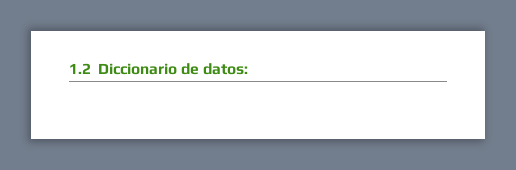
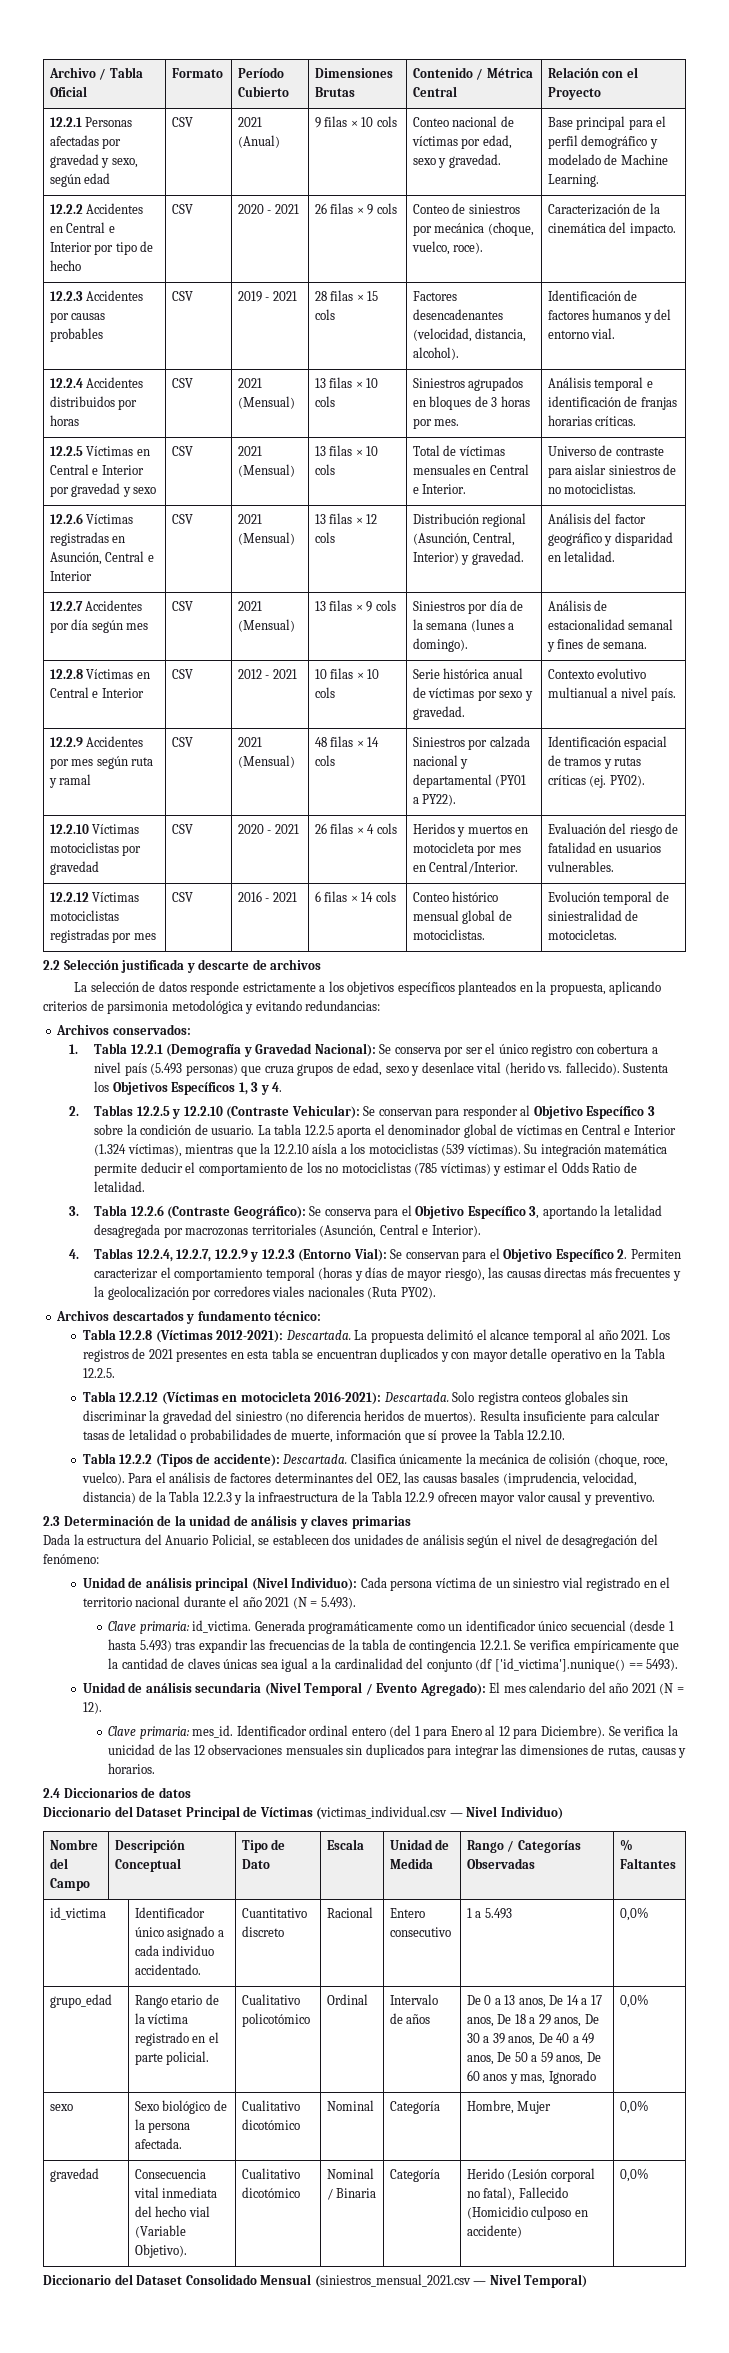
- 1.2 Diccionario de datos:
+ Archivo / Tabla Oficial | Formato | Período Cubierto | Dimensiones Brutas | Contenido / Métrica Central | Relación con el Proyecto
+ 12.2.1 Personas afectadas por gravedad y sexo, según edad | CSV | 2021 (Anual) | 9 filas × 10 cols | Conteo nacional de víctimas por edad, sexo y gravedad. | Base principal para el perfil demográfico y modelado de Machine Learning.
+ 12.2.2 Accidentes en Central e Interior por tipo de hecho | CSV | 2020 - 2021 | 26 filas × 9 cols | Conteo de siniestros por mecánica (choque, vuelco, roce). | Caracterización de la cinemática del impacto.
+ 12.2.3 Accidentes por causas probables | CSV | 2019 - 2021 | 28 filas × 15 cols | Factores desencadenantes (velocidad, distancia, alcohol). | Identificación de factores humanos y del entorno vial.
+ 12.2.4 Accidentes distribuidos por horas | CSV | 2021 (Mensual) | 13 filas × 10 cols | Siniestros agrupados en bloques de 3 horas por mes. | Análisis temporal e identificación de franjas horarias críticas.
+ 12.2.5 Víctimas en Central e Interior por gravedad y sexo | CSV | 2021 (Mensual) | 13 filas × 10 cols | Total de víctimas mensuales en Central e Interior. | Universo de contraste para aislar siniestros de no motociclistas.
+ 12.2.6 Víctimas registradas en Asunción, Central e Interior | CSV | 2021 (Mensual) | 13 filas × 12 cols | Distribución regional (Asunción, Central, Interior) y gravedad. | Análisis del factor geográfico y disparidad en letalidad.
+ 12.2.7 Accidentes por día según mes | CSV | 2021 (Mensual) | 13 filas × 9 cols | Siniestros por día de la semana (lunes a domingo). | Análisis de estacionalidad semanal y fines de semana.
+ 12.2.8 Víctimas en Central e Interior | CSV | 2012 - 2021 | 10 filas × 10 cols | Serie histórica anual de víctimas por sexo y gravedad. | Contexto evolutivo multianual a nivel país.
+ 12.2.9 Accidentes por mes según ruta y ramal | CSV | 2021 (Mensual) | 48 filas × 14 cols | Siniestros por calzada nacional y departamental (PY01 a PY22). | Identificación espacial de tramos y rutas críticas (ej. PY02).
+ 12.2.10 Víctimas motociclistas por gravedad | CSV | 2020 - 2021 | 26 filas × 4 cols | Heridos y muertos en motocicleta por mes en Central/Interior. | Evaluación del riesgo de fatalidad en usuarios vulnerables.
+ 12.2.12 Víctimas motociclistas registradas por mes | CSV | 2016 - 2021 | 6 filas × 14 cols | Conteo histórico mensual global de motociclistas. | Evolución temporal de siniestralidad de motocicletas.
+ 2.2 Selección justificada y descarte de archivos
+ La selección de datos responde estrictamente a los objetivos específicos planteados en la propuesta, aplicando criterios de parsimonia metodológica y evitando redundancias:
+ Archivos conservados:
+ 1. Tabla 12.2.1 (Demografía y Gravedad Nacional): Se conserva por ser el único registro con cobertura a nivel país (5.493 personas) que cruza grupos de edad, sexo y desenlace vital (herido vs. fallecido). Sustenta los Objetivos Específicos 1, 3 y 4.
+ 2. Tablas 12.2.5 y 12.2.10 (Contraste Vehicular): Se conservan para responder al Objetivo Específico 3 sobre la condición de usuario. La tabla 12.2.5 aporta el denominador global de víctimas en Central e Interior (1.324 víctimas), mientras que la 12.2.10 aísla a los motociclistas (539 víctimas). Su integración matemática permite deducir el comportamiento de los no motociclistas (785 víctimas) y estimar el Odds Ratio de letalidad.
+ 3. Tabla 12.2.6 (Contraste Geográfico): Se conserva para el Objetivo Específico 3, aportando la letalidad desagregada por macrozonas territoriales (Asunción, Central e Interior).
+ 4. Tablas 12.2.4, 12.2.7, 12.2.9 y 12.2.3 (Entorno Vial): Se conservan para el Objetivo Específico 2. Permiten caracterizar el comportamiento temporal (horas y días de mayor riesgo), las causas directas más frecuentes y la geolocalización por corredores viales nacionales (Ruta PY02).
+ Archivos descartados y fundamento técnico:
+ Tabla 12.2.8 (Víctimas 2012-2021): Descartada. La propuesta delimitó el alcance temporal al año 2021. Los registros de 2021 presentes en esta tabla se encuentran duplicados y con mayor detalle operativo en la Tabla 12.2.5.
+ Tabla 12.2.12 (Víctimas en motocicleta 2016-2021): Descartada. Solo registra conteos globales sin discriminar la gravedad del siniestro (no diferencia heridos de muertos). Resulta insuficiente para calcular tasas de letalidad o probabilidades de muerte, información que sí provee la Tabla 12.2.10.
+ Tabla 12.2.2 (Tipos de accidente): Descartada. Clasifica únicamente la mecánica de colisión (choque, roce, vuelco). Para el análisis de factores determinantes del OE2, las causas basales (imprudencia, velocidad, distancia) de la Tabla 12.2.3 y la infraestructura de la Tabla 12.2.9 ofrecen mayor valor causal y preventivo.
+ 2.3 Determinación de la unidad de análisis y claves primarias
+ Dada la estructura del Anuario Policial, se establecen dos unidades de análisis según el nivel de desagregación del fenómeno:
+ Unidad de análisis principal (Nivel Individuo): Cada persona víctima de un siniestro vial registrado en el territorio nacional durante el año 2021 (N = 5.493).
+ Clave primaria: id_victima. Generada programáticamente como un identificador único secuencial (desde 1 hasta 5.493) tras expandir las frecuencias de la tabla de contingencia 12.2.1. Se verifica empíricamente que la cantidad de claves únicas sea igual a la cardinalidad del conjunto (df ['id_victima'].nunique() == 5493).
+ Unidad de análisis secundaria (Nivel Temporal / Evento Agregado): El mes calendario del año 2021 (N = 12).
+ Clave primaria: mes_id. Identificador ordinal entero (del 1 para Enero al 12 para Diciembre). Se verifica la unicidad de las 12 observaciones mensuales sin duplicados para integrar las dimensiones de rutas, causas y horarios.
+ 2.4 Diccionarios de datos
+ Diccionario del Dataset Principal de Víctimas (victimas_individual.csv — Nivel Individuo)
+ Nombre del Campo | Descripción Conceptual | Tipo de Dato | Escala | Unidad de Medida | Rango / Categorías Observadas | % Faltantes
+ id_victima | Identificador único asignado a cada individuo accidentado. | Cuantitativo discreto | Racional | Entero consecutivo | 1 a 5.493 | 0,0%
+ grupo_edad | Rango etario de la víctima registrado en el parte policial. | Cualitativo policotómico | Ordinal | Intervalo de años | De 0 a 13 anos, De 14 a 17 anos, De 18 a 29 anos, De 30 a 39 anos, De 40 a 49 anos, De 50 a 59 anos, De 60 anos y mas, Ignorado | 0,0%
+ sexo | Sexo biológico de la persona afectada. | Cualitativo dicotómico | Nominal | Categoría | Hombre, Mujer | 0,0%
+ gravedad | Consecuencia vital inmediata del hecho vial (Variable Objetivo). | Cualitativo dicotómico | Nominal / Binaria | Categoría | Herido (Lesión corporal no fatal), Fallecido (Homicidio culposo en accidente) | 0,0%
+ Diccionario del Dataset Consolidado Mensual (siniestros_mensual_2021.csv — Nivel Temporal)

